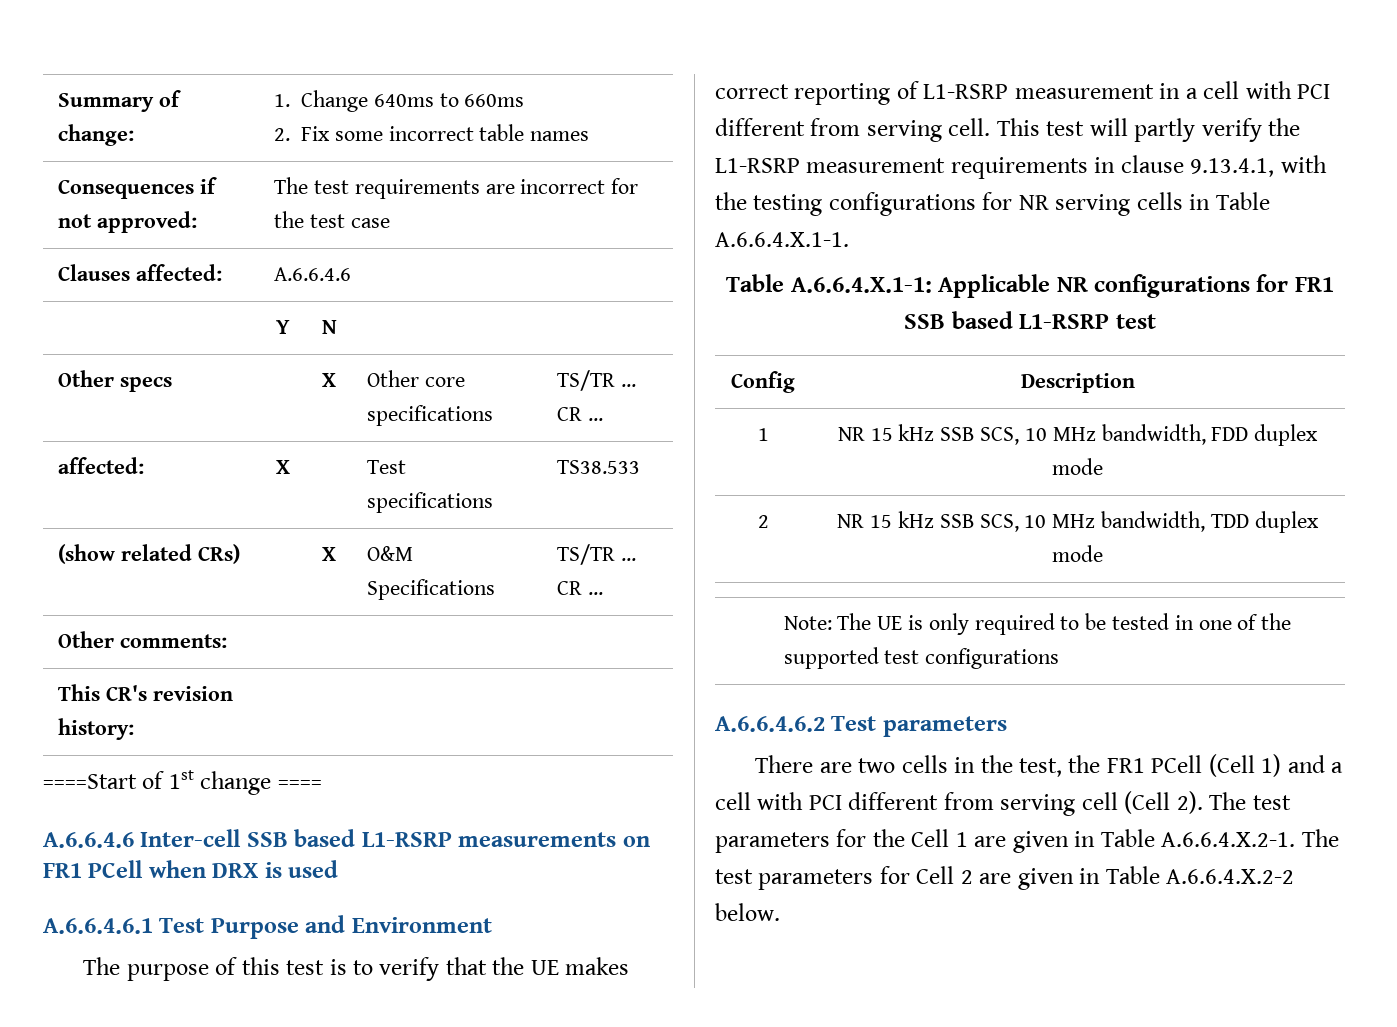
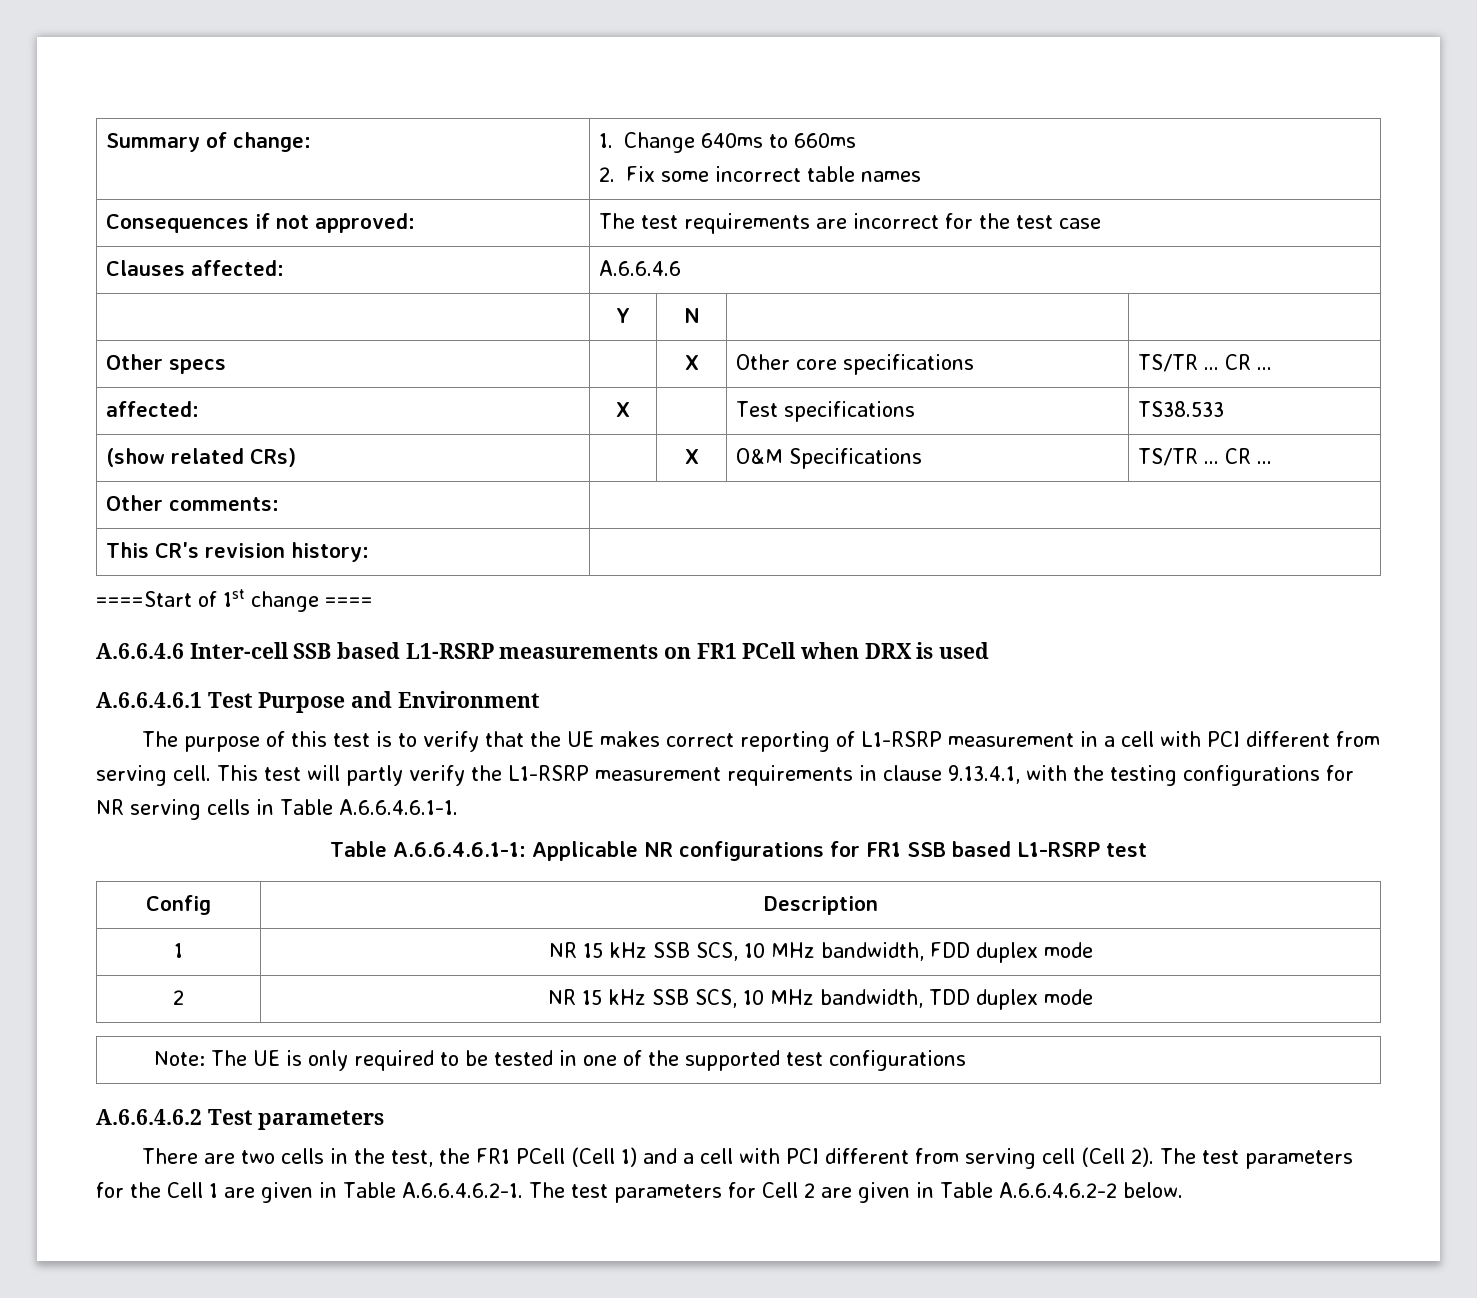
- This test will partly verify the L1-RSRP measurement requirements in clause 9.13.4.1, with the testing configurations for NR serving cells in Table A.6.6.4.X.1-1.
- Table A.6.6.4.X.1-1: Applicable NR configurations for FR1 SSB based L1-RSRP test
+ This test will partly verify the L1-RSRP measurement requirements in clause 9.13.4.1, with the testing configurations for NR serving cells in Table A.6.6.4.6.1-1.
+ Table A.6.6.4.6.1-1: Applicable NR configurations for FR1 SSB based L1-RSRP test
- The test parameters for the Cell 1 are given in Table A.6.6.4.X.2-1. The test parameters for Cell 2 are given in Table A.6.6.4.X.2-2 below.
+ The test parameters for the Cell 1 are given in Table A.6.6.4.6.2-1. The test parameters for Cell 2 are given in Table A.6.6.4.6.2-2 below.

